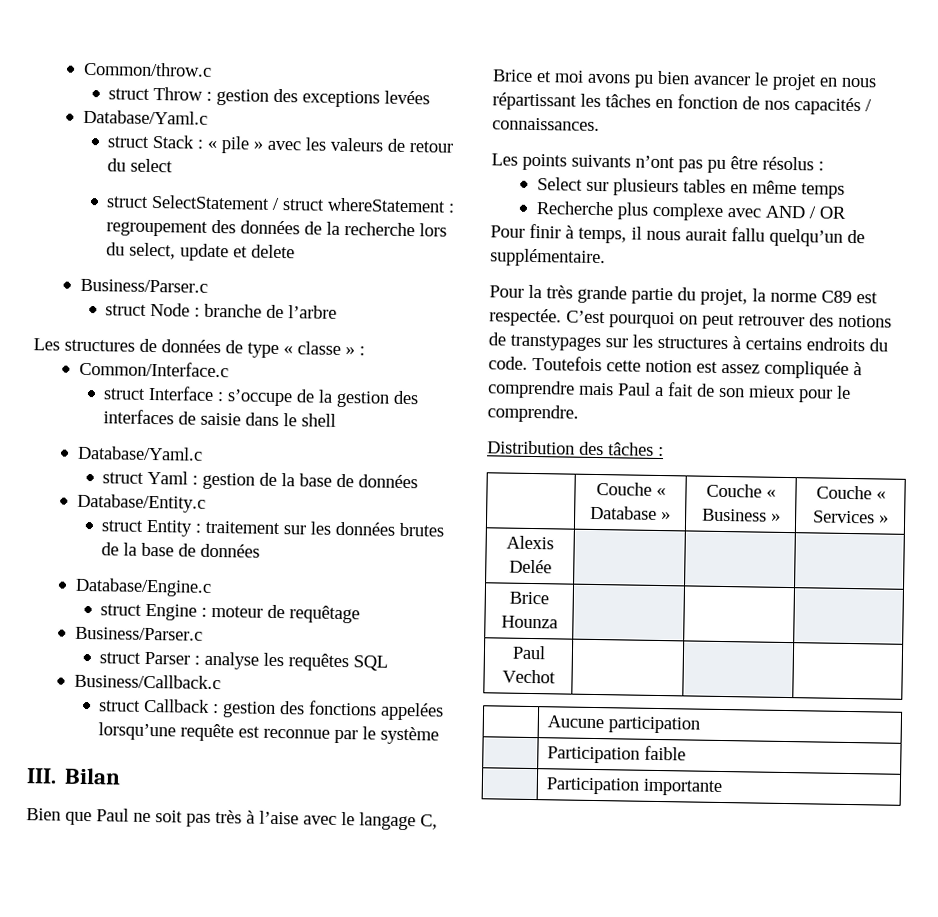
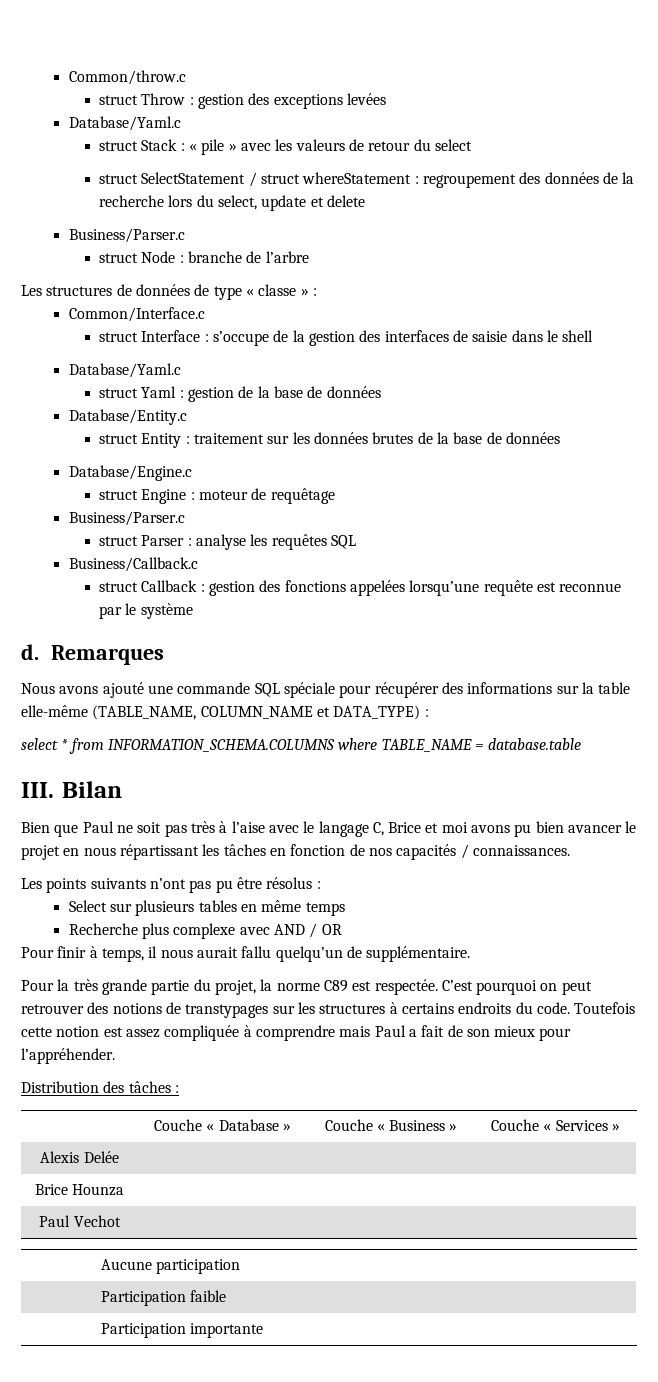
+ d. Remarques
+ Nous avons ajouté une commande SQL spéciale pour récupérer des informations sur la table elle-même (TABLE_NAME, COLUMN_NAME et DATA_TYPE) :
+ select * from INFORMATION_SCHEMA.COLUMNS where TABLE_NAME = database.table
- Toutefois cette notion est assez compliquée à comprendre mais Paul a fait de son mieux pour le comprendre.
+ Toutefois cette notion est assez compliquée à comprendre mais Paul a fait de son mieux pour l’appréhender.

